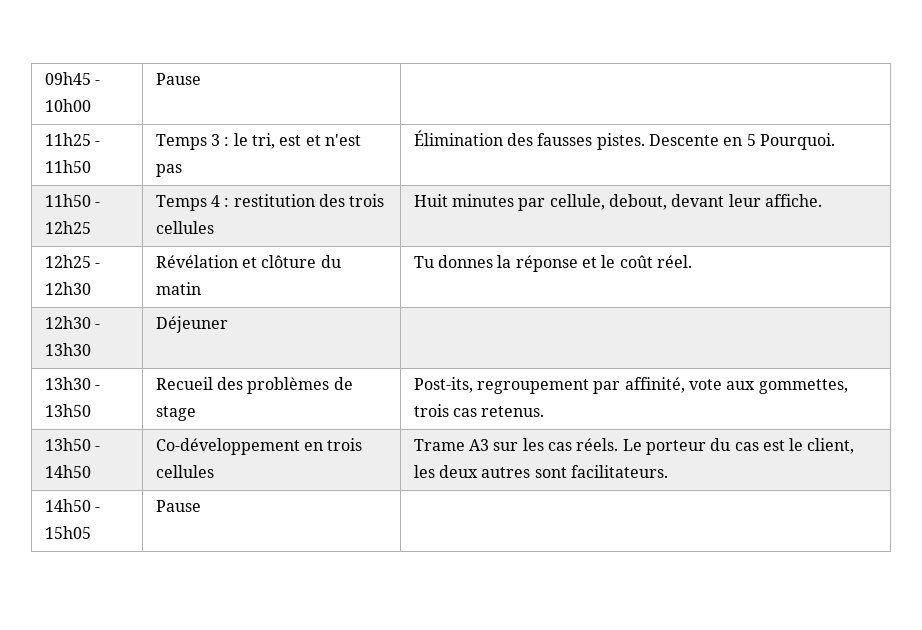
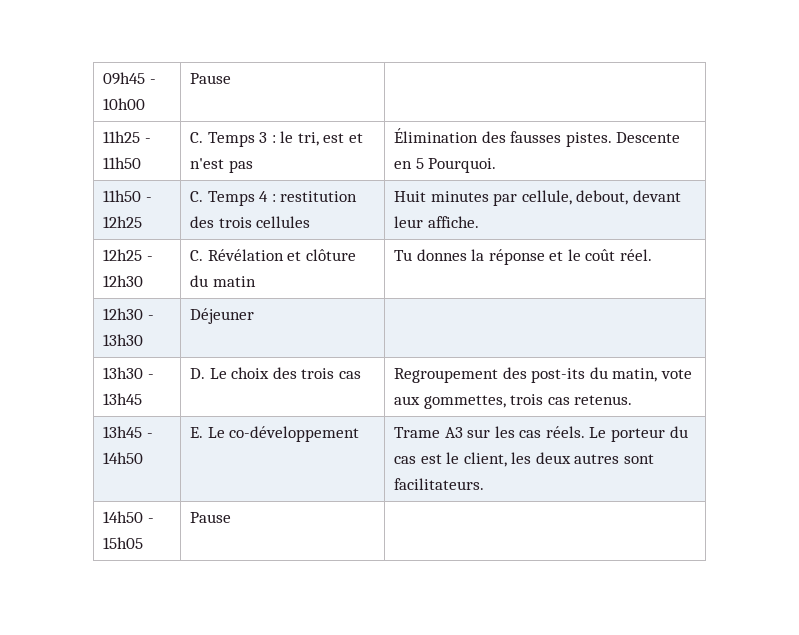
- 11h25 - 11h50 | Temps 3 : le tri, est et n'est pas | Élimination des fausses pistes. Descente en 5 Pourquoi.
+ 11h25 - 11h50 | C. Temps 3 : le tri, est et n'est pas | Élimination des fausses pistes. Descente en 5 Pourquoi.
- 11h50 - 12h25 | Temps 4 : restitution des trois cellules | Huit minutes par cellule, debout, devant leur affiche.
+ 11h50 - 12h25 | C. Temps 4 : restitution des trois cellules | Huit minutes par cellule, debout, devant leur affiche.
- 12h25 - 12h30 | Révélation et clôture du matin | Tu donnes la réponse et le coût réel.
+ 12h25 - 12h30 | C. Révélation et clôture du matin | Tu donnes la réponse et le coût réel.
- 13h30 - 13h50 | Recueil des problèmes de stage | Post-its, regroupement par affinité, vote aux gommettes, trois cas retenus.
+ 13h30 - 13h45 | D. Le choix des trois cas | Regroupement des post-its du matin, vote aux gommettes, trois cas retenus.
- 13h50 - 14h50 | Co-développement en trois cellules | Trame A3 sur les cas réels. Le porteur du cas est le client, les deux autres sont facilitateurs.
+ 13h45 - 14h50 | E. Le co-développement | Trame A3 sur les cas réels. Le porteur du cas est le client, les deux autres sont facilitateurs.

